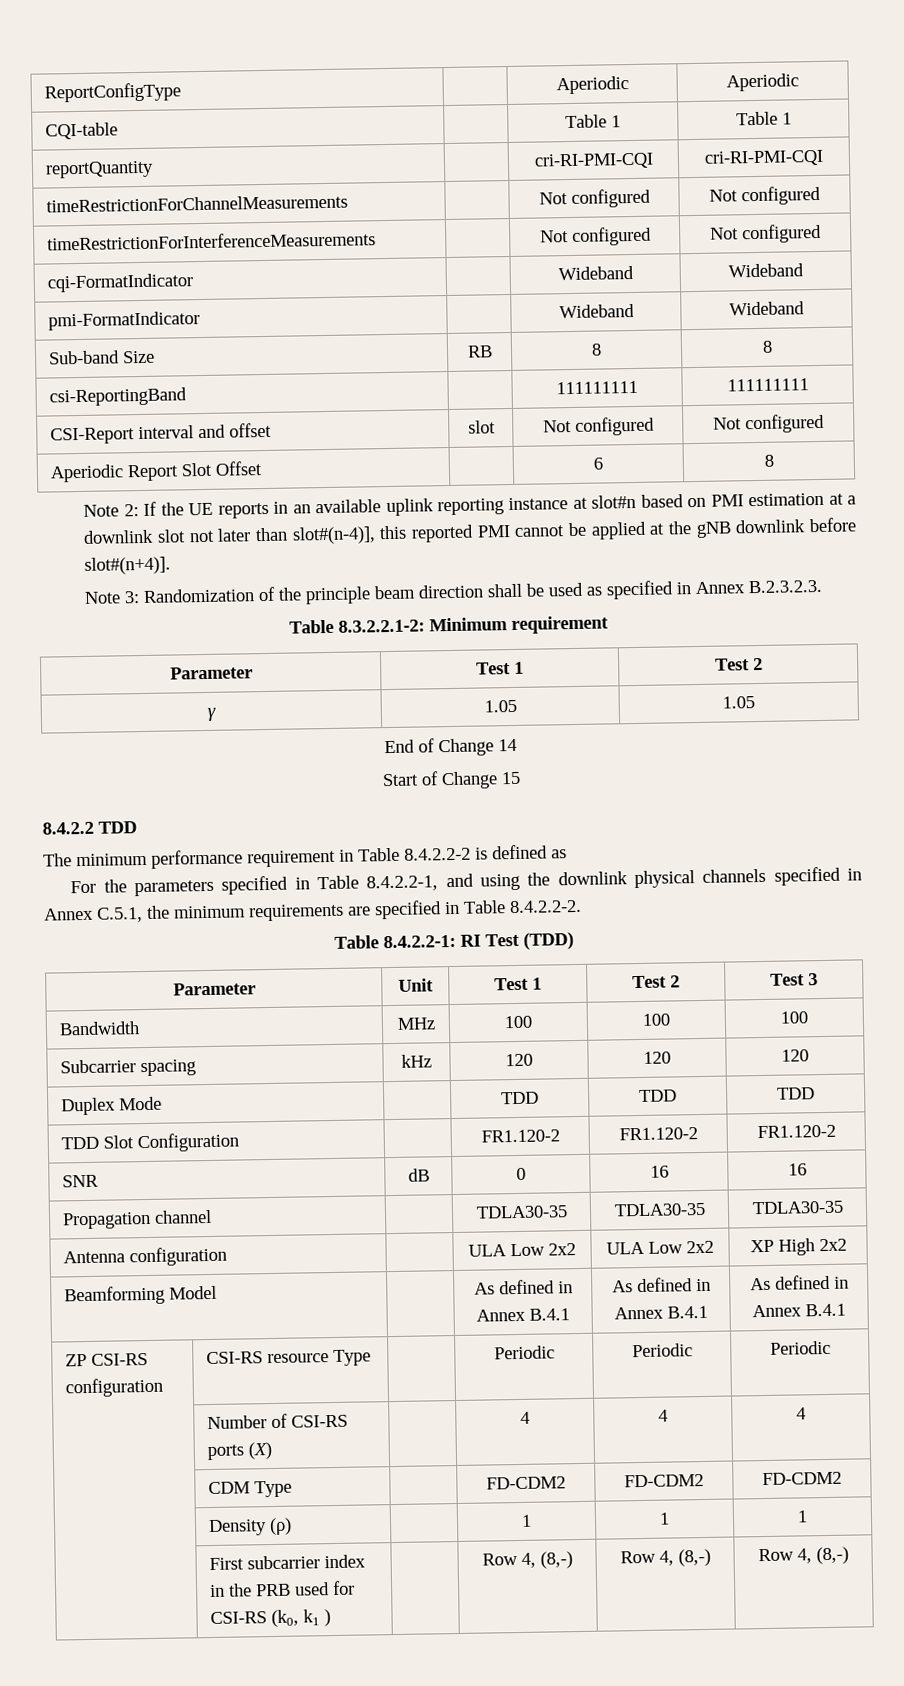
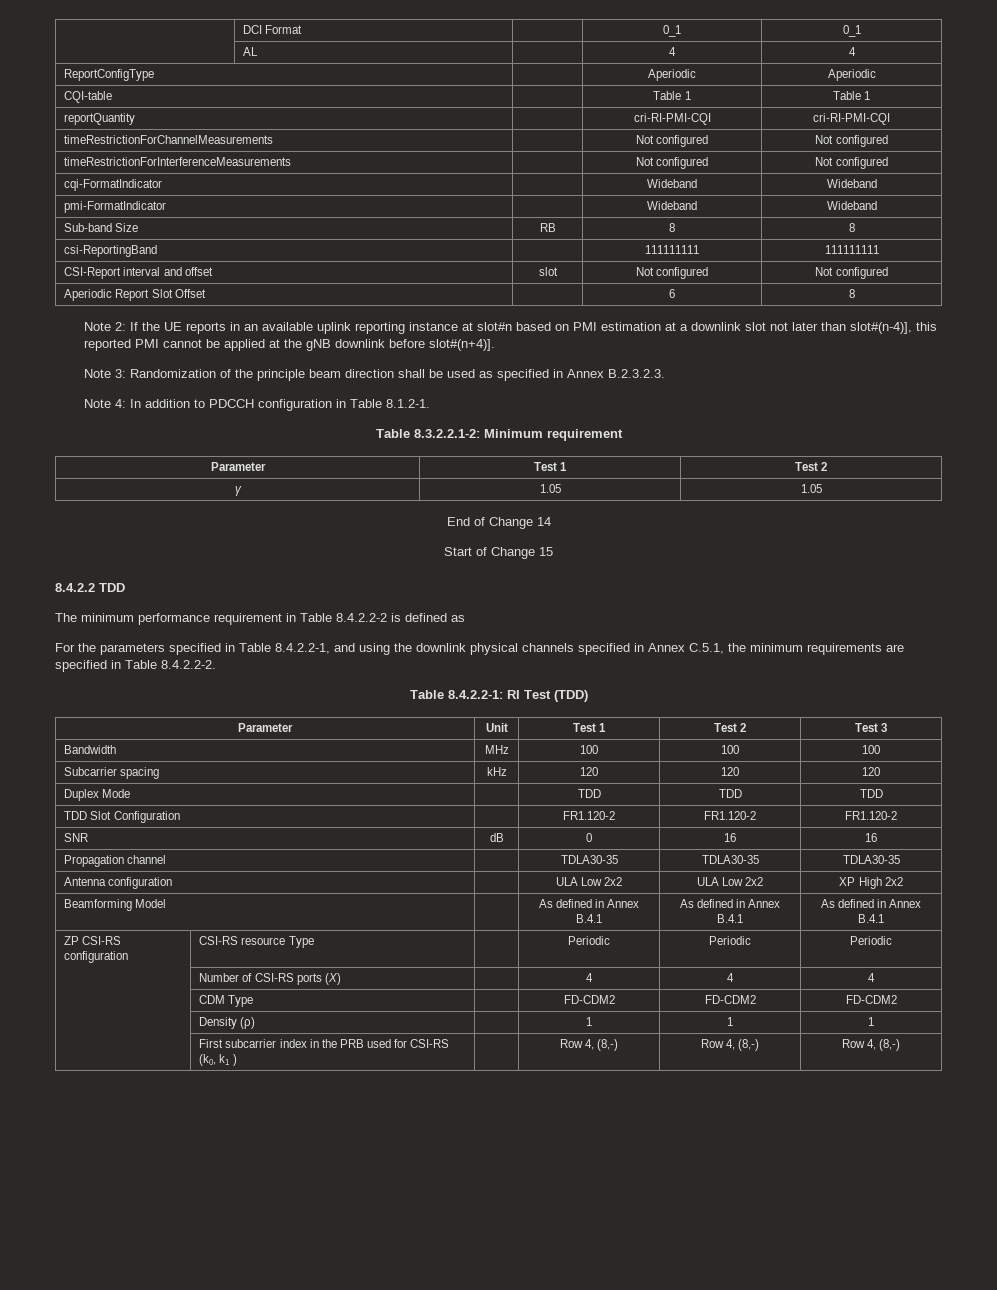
+ | DCI Format | | 0_1 | 0_1
+ | AL | | 4 | 4
+ Note 4: In addition to PDCCH configuration in Table 8.1.2-1.

